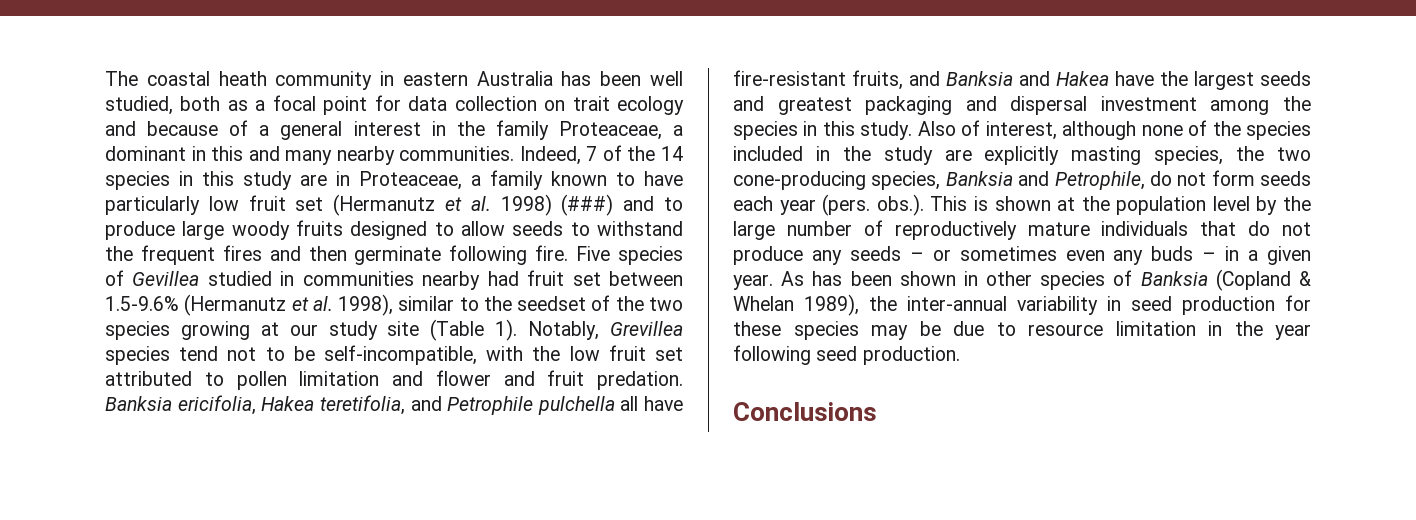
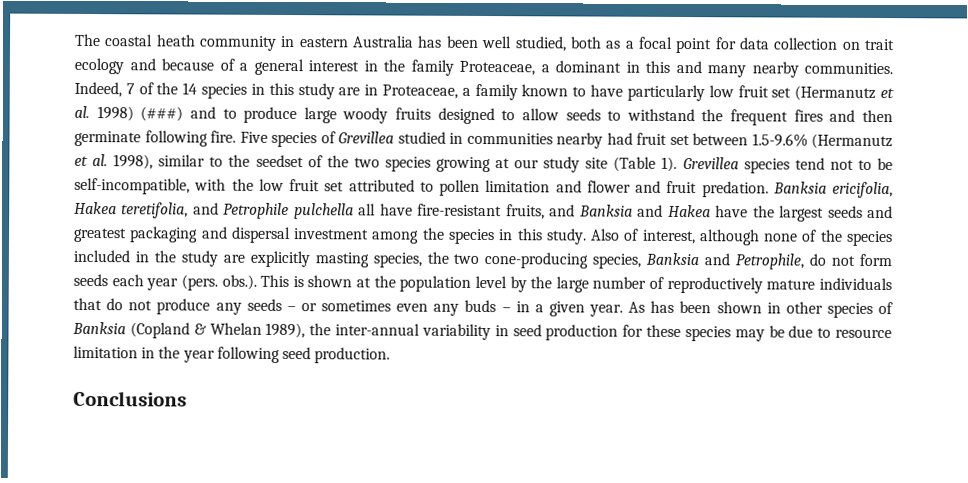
- Five species of Gevillea studied in communities nearby had fruit set between 1.5-9.6% (Hermanutz et al. 1998), similar to the seedset of the two species growing at our study site (Table 1).
+ Five species of Grevillea studied in communities nearby had fruit set between 1.5-9.6% (Hermanutz et al. 1998), similar to the seedset of the two species growing at our study site (Table 1).
- Notably, Grevillea species tend not to be self-incompatible, with the low fruit set attributed to pollen limitation and flower and fruit predation.
+ Grevillea species tend not to be self-incompatible, with the low fruit set attributed to pollen limitation and flower and fruit predation.

